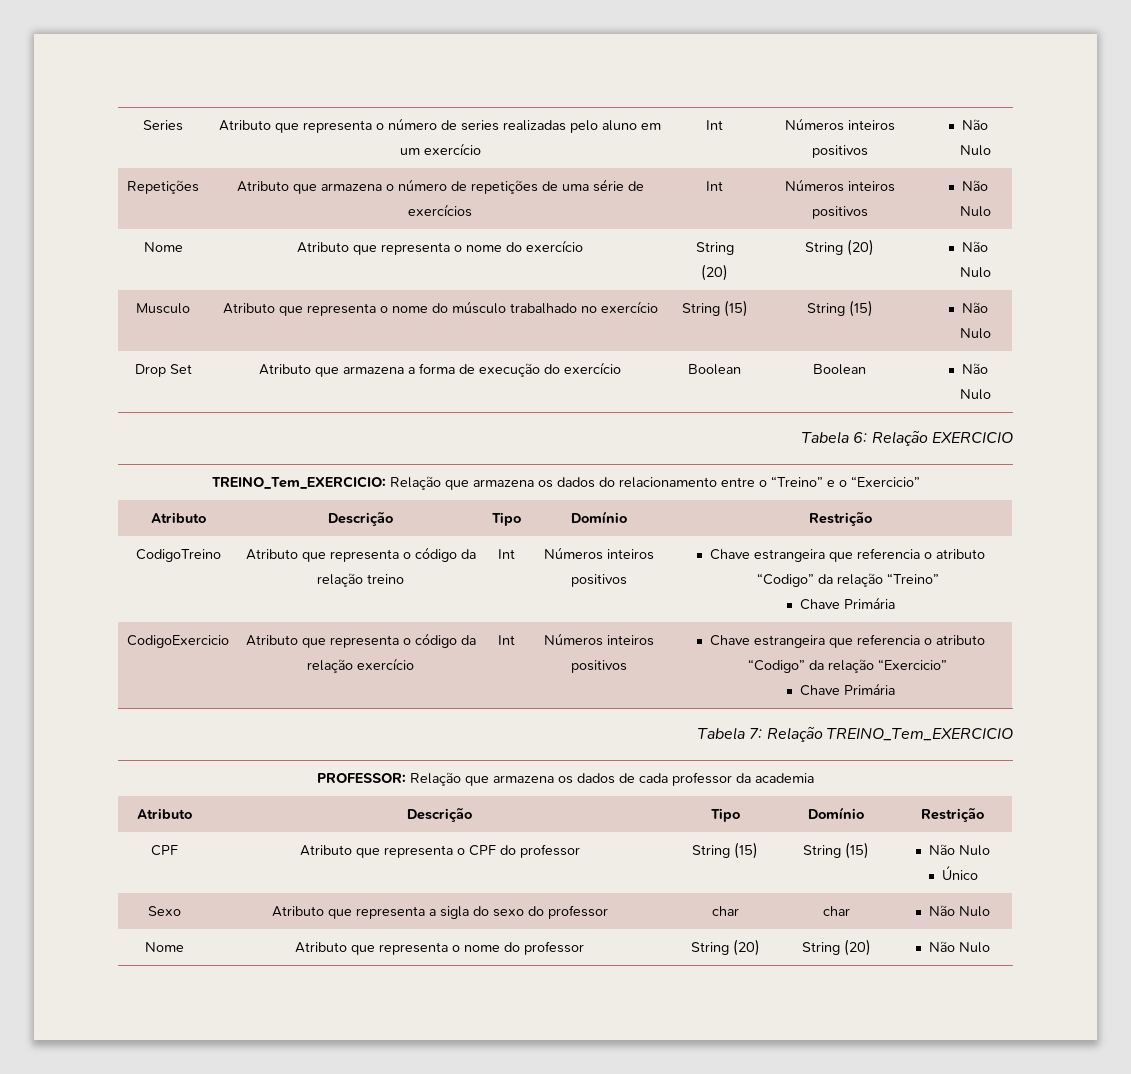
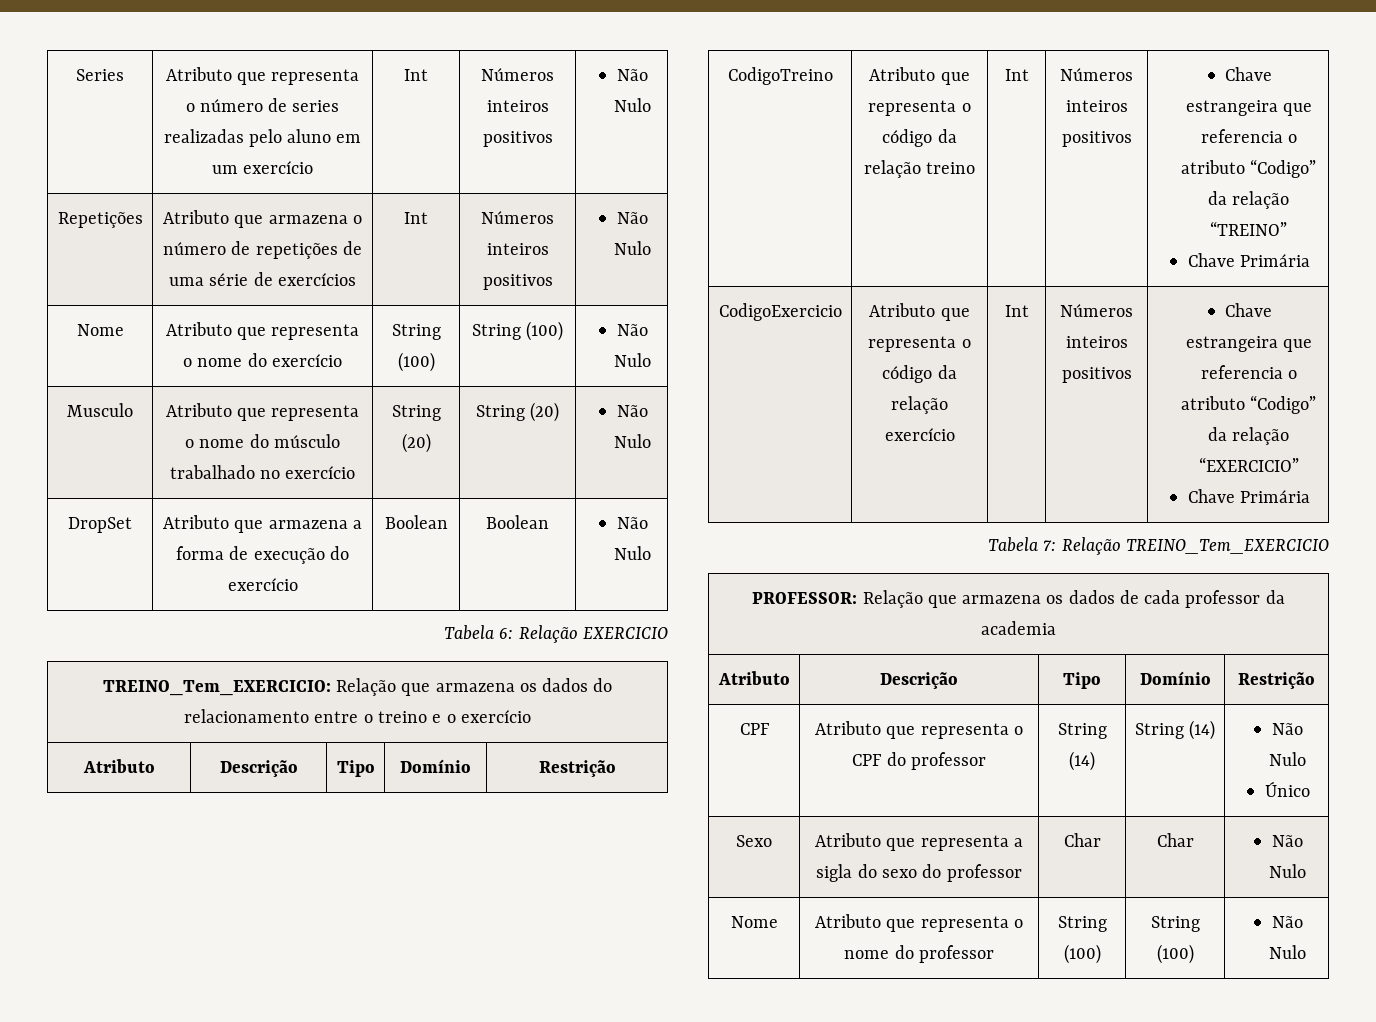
- Nome | Atributo que representa o nome do exercício | String (20) | String (20) | Não Nulo
+ Nome | Atributo que representa o nome do exercício | String (100) | String (100) | Não Nulo
- Musculo | Atributo que representa o nome do músculo trabalhado no exercício | String (15) | String (15) | Não Nulo
- Drop Set | Atributo que armazena a forma de execução do exercício | Boolean | Boolean | Não Nulo
+ Musculo | Atributo que representa o nome do músculo trabalhado no exercício | String (20) | String (20) | Não Nulo
+ DropSet | Atributo que armazena a forma de execução do exercício | Boolean | Boolean | Não Nulo
- TREINO_Tem_EXERCICIO: Relação que armazena os dados do relacionamento entre o “Treino” e o “Exercicio”
+ TREINO_Tem_EXERCICIO: Relação que armazena os dados do relacionamento entre o treino e o exercício
- CodigoTreino | Atributo que representa o código da relação treino | Int | Números inteiros positivos | Chave estrangeira que referencia o atributo “Codigo” da relação “Treino”
+ CodigoTreino | Atributo que representa o código da relação treino | Int | Números inteiros positivos | Chave estrangeira que referencia o atributo “Codigo” da relação “TREINO”
- CodigoExercicio | Atributo que representa o código da relação exercício | Int | Números inteiros positivos | Chave estrangeira que referencia o atributo “Codigo” da relação “Exercicio”
+ CodigoExercicio | Atributo que representa o código da relação exercício | Int | Números inteiros positivos | Chave estrangeira que referencia o atributo “Codigo” da relação “EXERCICIO”
- CPF | Atributo que representa o CPF do professor | String (15) | String (15) | Não Nulo
+ CPF | Atributo que representa o CPF do professor | String (14) | String (14) | Não Nulo
- Sexo | Atributo que representa a sigla do sexo do professor | char | char | Não Nulo
+ Sexo | Atributo que representa a sigla do sexo do professor | Char | Char | Não Nulo
- Nome | Atributo que representa o nome do professor | String (20) | String (20) | Não Nulo
+ Nome | Atributo que representa o nome do professor | String (100) | String (100) | Não Nulo

